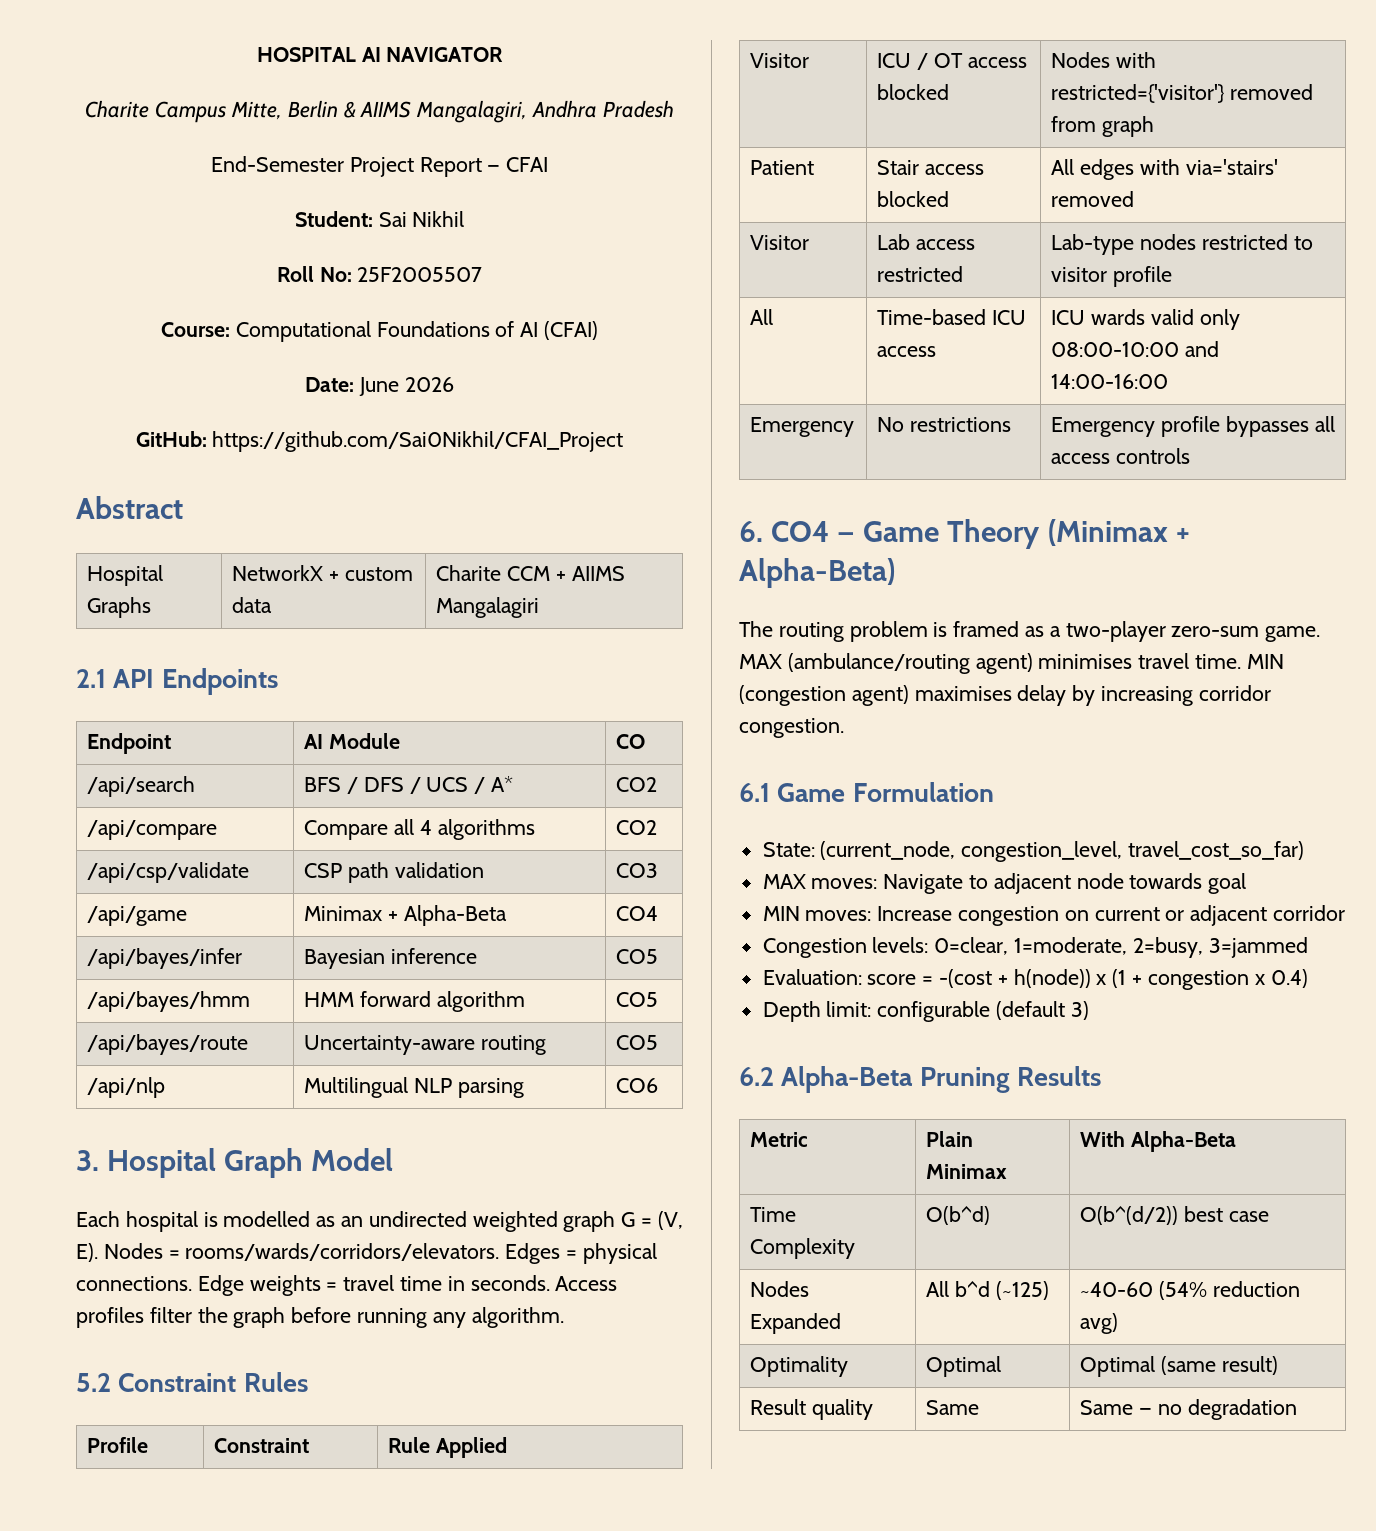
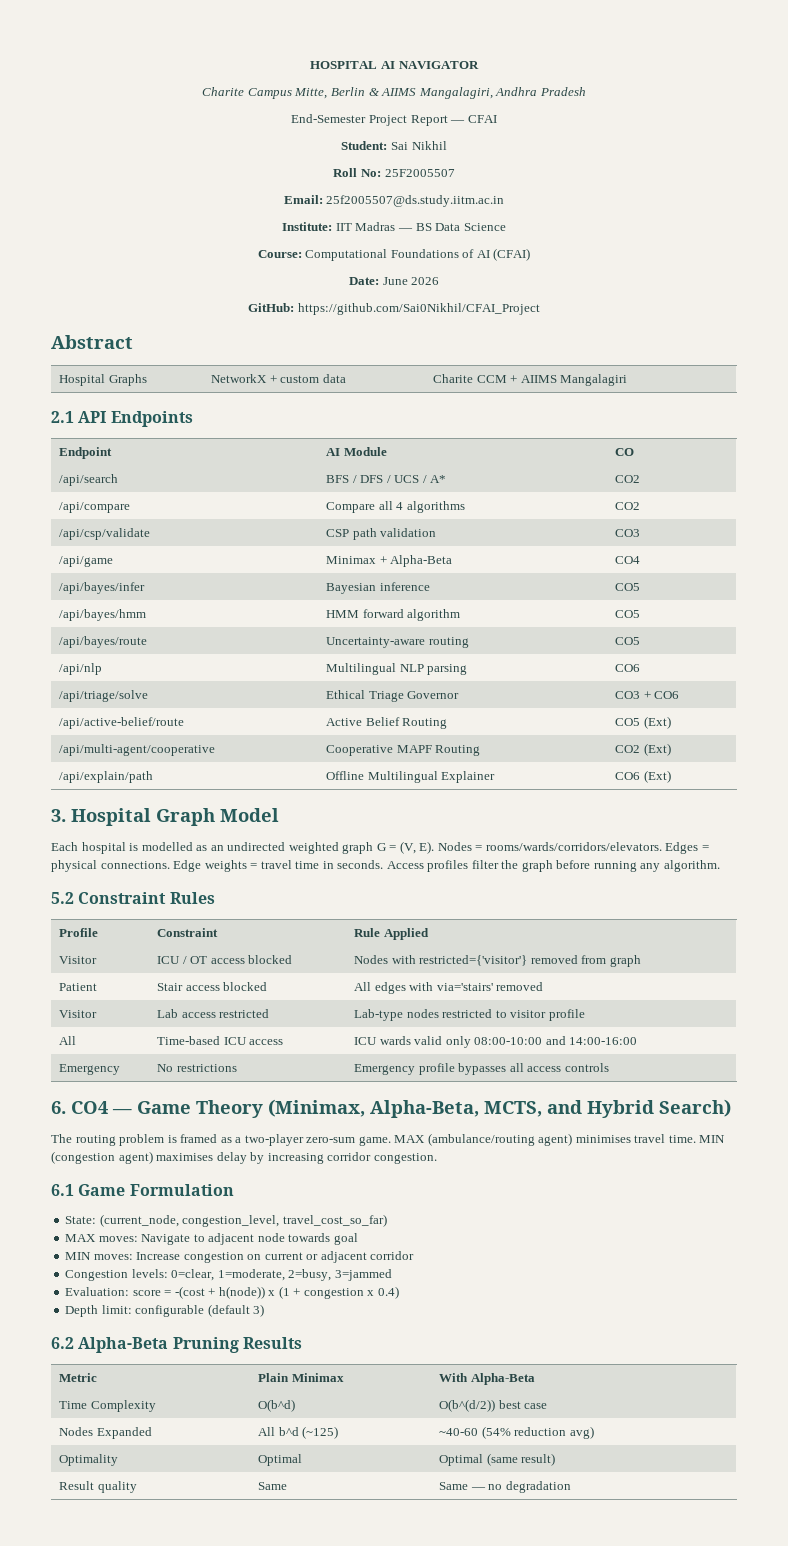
+ Email: 25f2005507@ds.study.iitm.ac.in
+ Institute: IIT Madras — BS Data Science
+ /api/triage/solve | Ethical Triage Governor | CO3 + CO6
+ /api/active-belief/route | Active Belief Routing | CO5 (Ext)
+ /api/multi-agent/cooperative | Cooperative MAPF Routing | CO2 (Ext)
+ /api/explain/path | Offline Multilingual Explainer | CO6 (Ext)
- 6. CO4 — Game Theory (Minimax + Alpha-Beta)
+ 6. CO4 — Game Theory (Minimax, Alpha-Beta, MCTS, and Hybrid Search)

